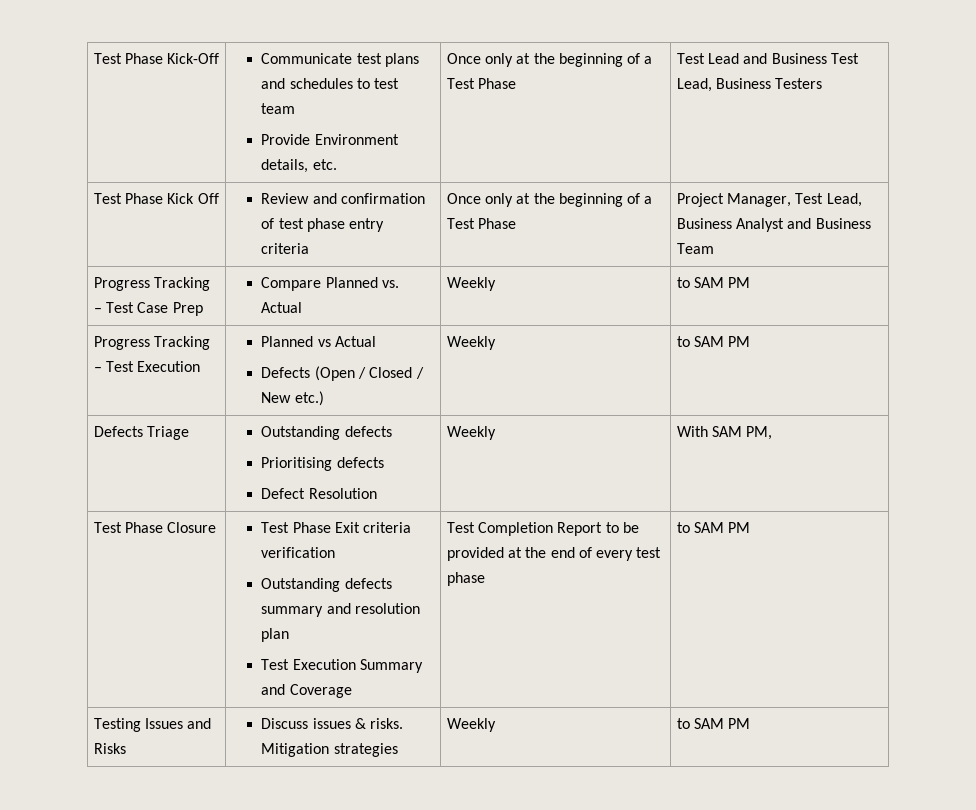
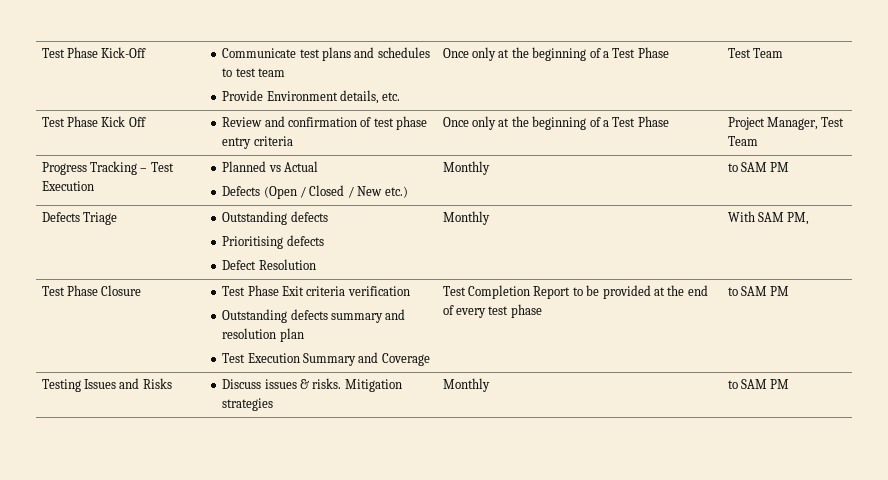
  Test Phase Kick-Off | Communicate test plans and schedules to test team
- Provide Environment details, etc. | Once only at the beginning of a Test Phase | Test Lead and Business Test Lead, Business Testers
+ Provide Environment details, etc. | Once only at the beginning of a Test Phase | Test Team
- Test Phase Kick Off | Review and confirmation of test phase entry criteria | Once only at the beginning of a Test Phase | Project Manager, Test Lead, Business Analyst and Business Team
- Progress Tracking – Test Case Prep | Compare Planned vs. Actual | Weekly | to SAM PM
+ Test Phase Kick Off | Review and confirmation of test phase entry criteria | Once only at the beginning of a Test Phase | Project Manager, Test Team
  Progress Tracking – Test Execution | Planned vs Actual
- Defects (Open / Closed / New etc.) | Weekly | to SAM PM
+ Defects (Open / Closed / New etc.) | Monthly | to SAM PM
  Defects Triage | Outstanding defects
  Prioritising defects
- Defect Resolution | Weekly | With SAM PM,
+ Defect Resolution | Monthly | With SAM PM,
- Testing Issues and Risks | Discuss issues & risks. Mitigation strategies | Weekly | to SAM PM
+ Testing Issues and Risks | Discuss issues & risks. Mitigation strategies | Monthly | to SAM PM

